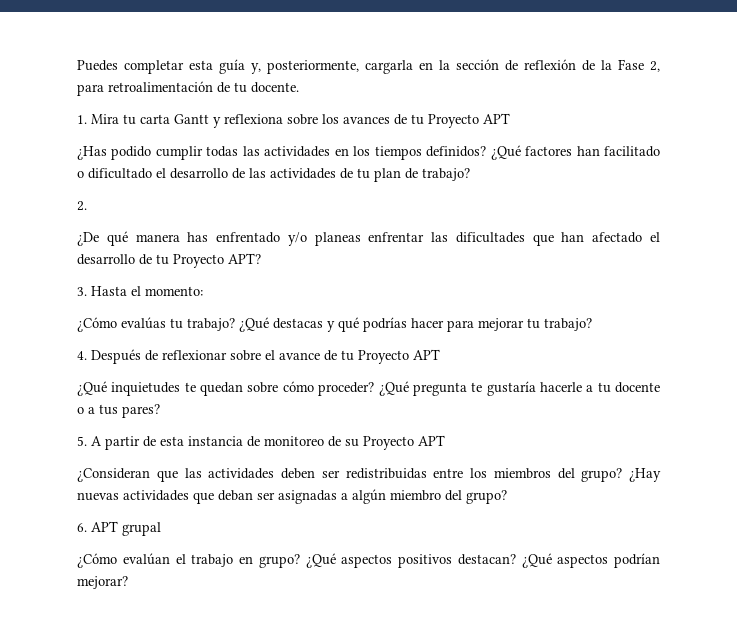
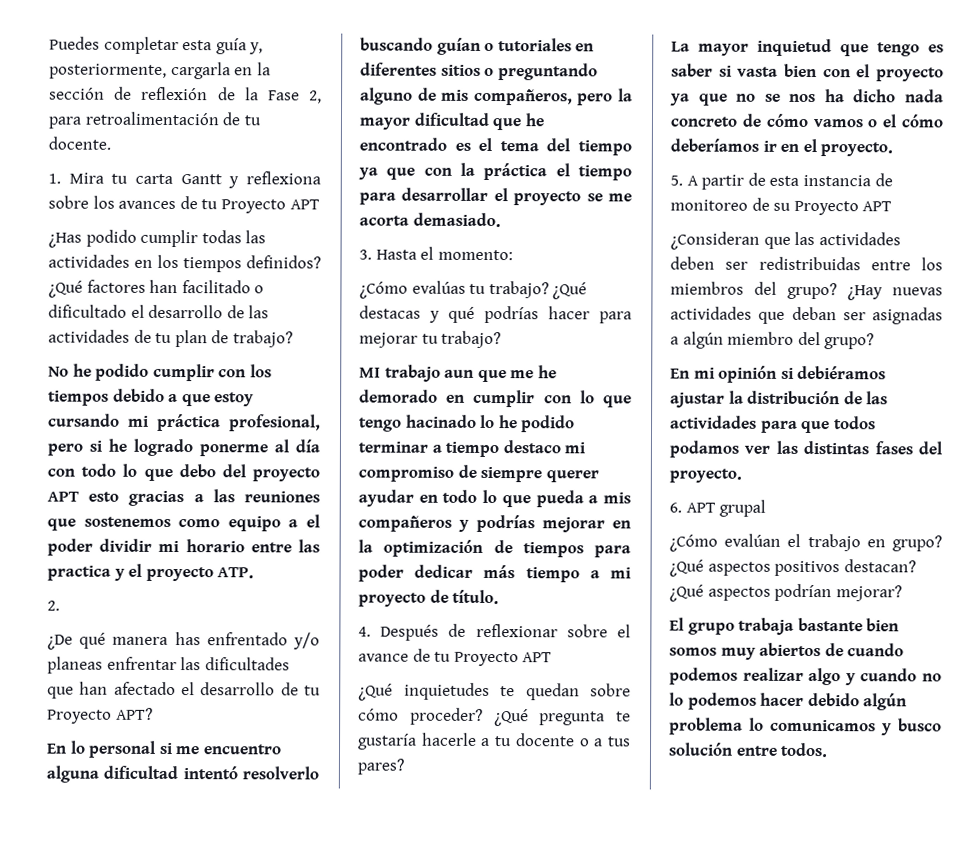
+ No he podido cumplir con los tiempos debido a que estoy cursando mi práctica profesional, pero si he logrado ponerme al día con todo lo que debo del proyecto APT esto gracias a las reuniones que sostenemos como equipo a el poder dividir mi horario entre las practica y el proyecto ATP.
+ En lo personal si me encuentro alguna dificultad intentó resolverlo buscando guían o tutoriales en diferentes sitios o preguntando alguno de mis compañeros, pero la mayor dificultad que he encontrado es el tema del tiempo ya que con la práctica el tiempo para desarrollar el proyecto se me acorta demasiado.
+ MI trabajo aun que me he demorado en cumplir con lo que tengo hacinado lo he podido terminar a tiempo destaco mi compromiso de siempre querer ayudar en todo lo que pueda a mis compañeros y podrías mejorar en la optimización de tiempos para poder dedicar más tiempo a mi proyecto de título.
+ La mayor inquietud que tengo es saber si vasta bien con el proyecto ya que no se nos ha dicho nada concreto de cómo vamos o el cómo deberíamos ir en el proyecto.
+ En mi opinión si debiéramos ajustar la distribución de las actividades para que todos podamos ver las distintas fases del proyecto.
+ El grupo trabaja bastante bien somos muy abiertos de cuando podemos realizar algo y cuando no lo podemos hacer debido algún problema lo comunicamos y busco solución entre todos.

